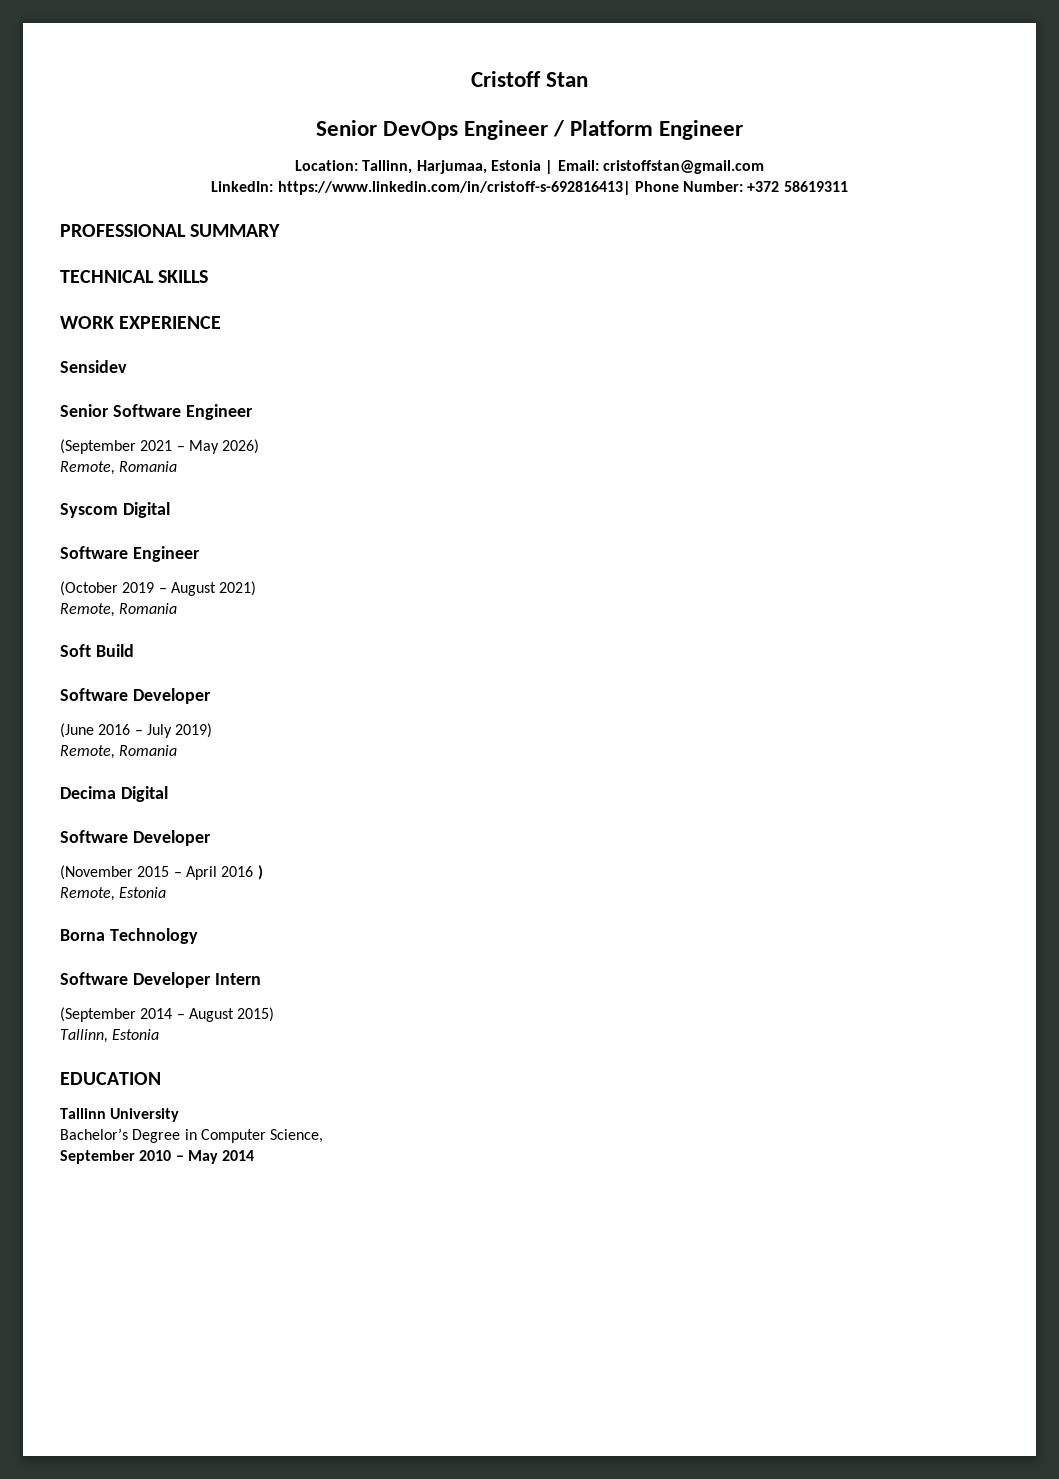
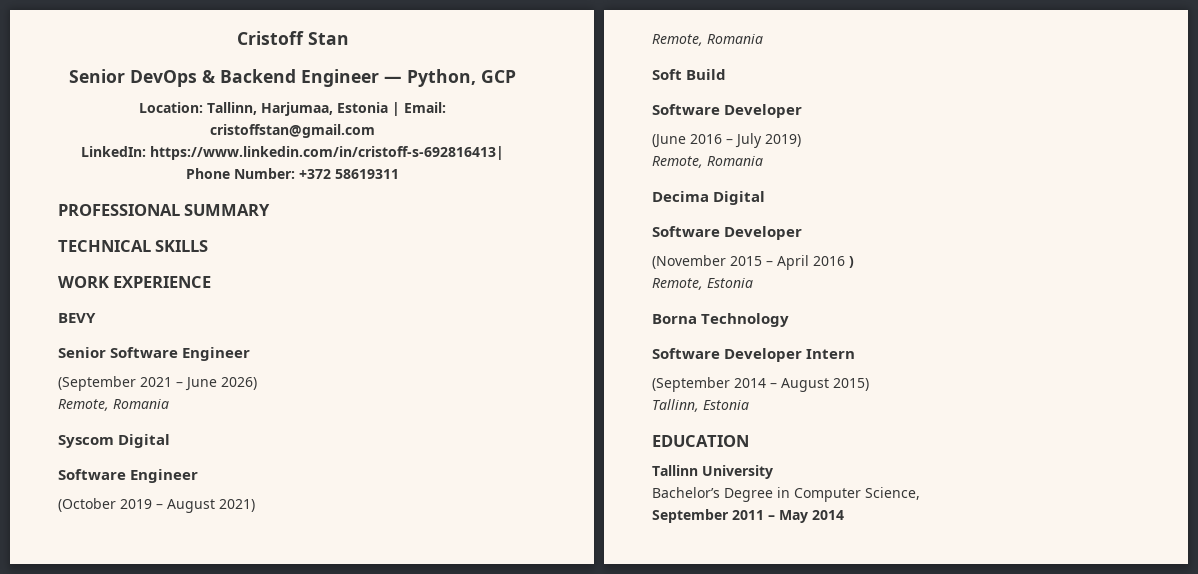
- Senior DevOps Engineer / Platform Engineer
+ Senior DevOps & Backend Engineer — Python, GCP
- Sensidev
+ BEVY
- (September 2021 – May 2026)
+ (September 2021 – June 2026)
- September 2010 – May 2014
+ September 2011 – May 2014

